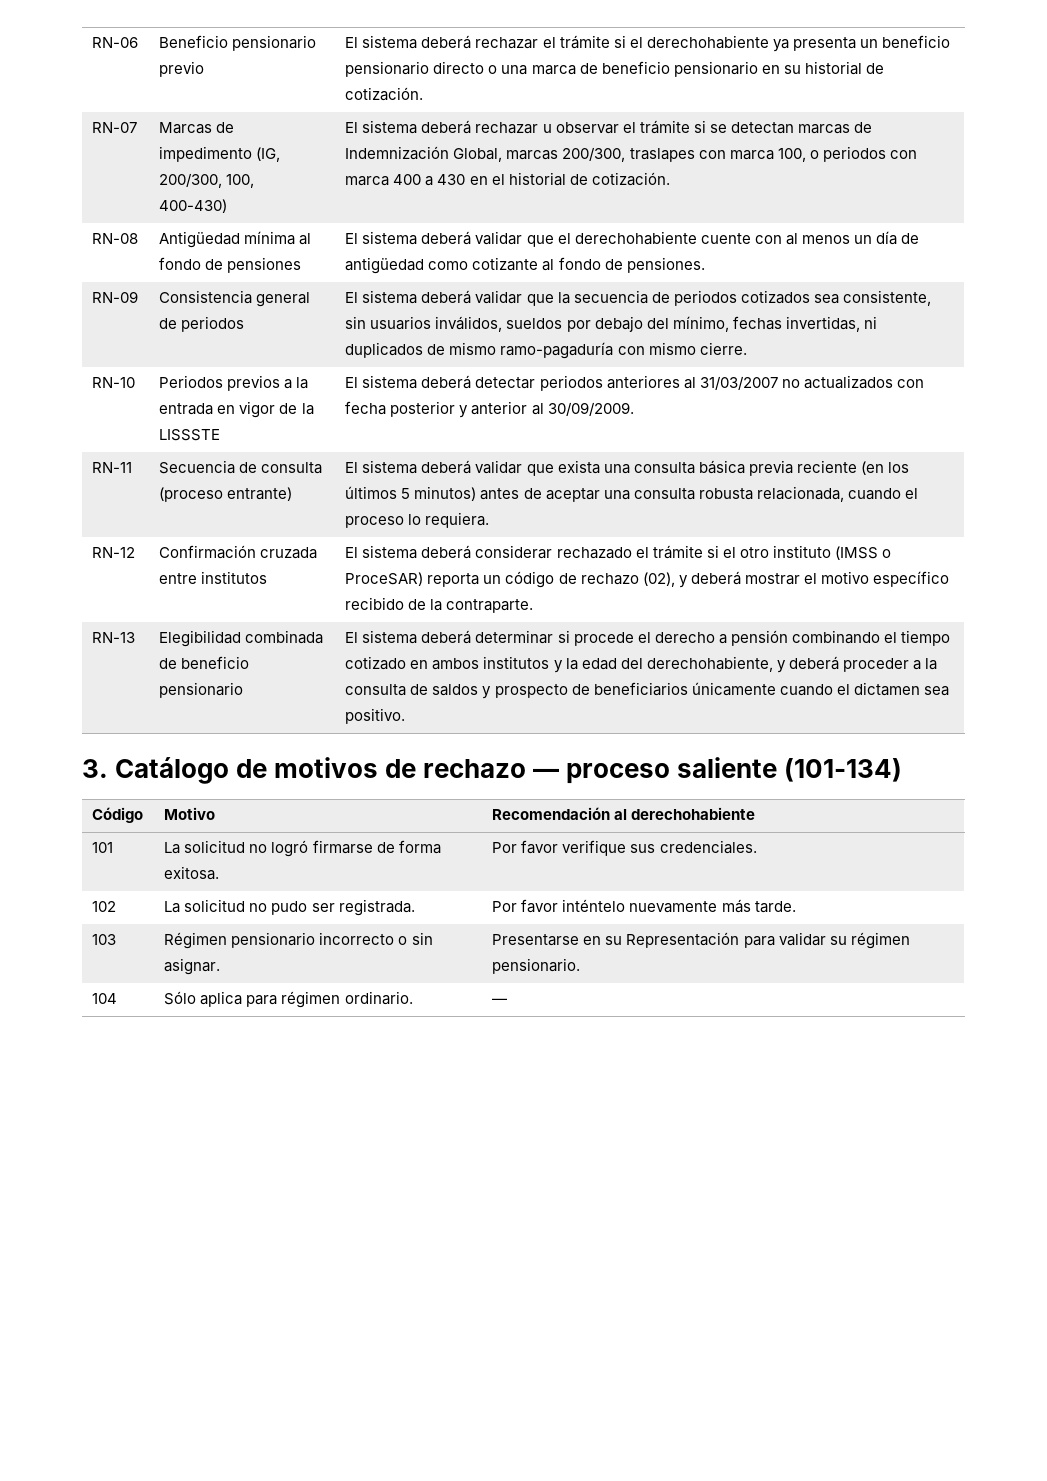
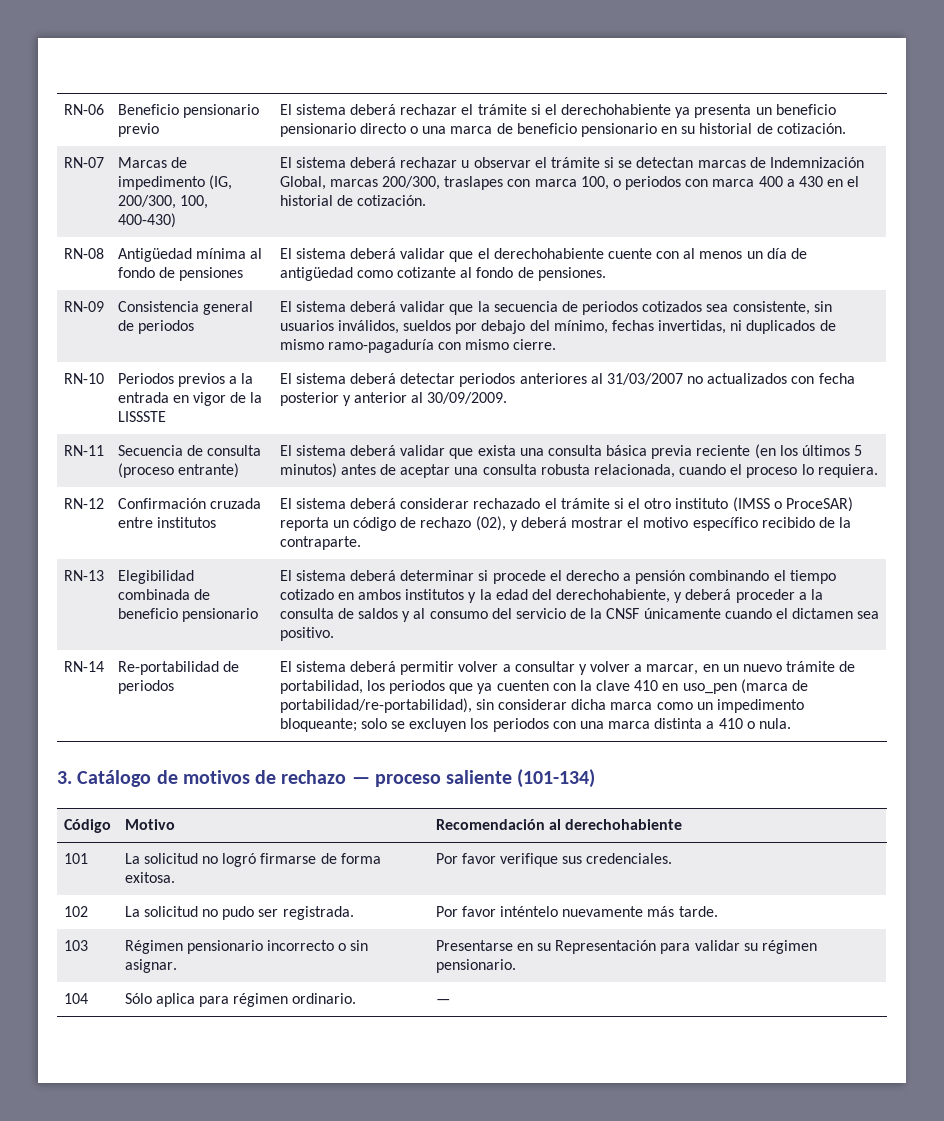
- El sistema deberá determinar si procede el derecho a pensión combinando el tiempo cotizado en ambos institutos y la edad del derechohabiente, y deberá proceder a la consulta de saldos y prospecto de beneficiarios únicamente cuando el dictamen sea positivo.
+ El sistema deberá determinar si procede el derecho a pensión combinando el tiempo cotizado en ambos institutos y la edad del derechohabiente, y deberá proceder a la consulta de saldos y al consumo del servicio de la CNSF únicamente cuando el dictamen sea positivo.
+ RN-14 | Re-portabilidad de periodos | El sistema deberá permitir volver a consultar y volver a marcar, en un nuevo trámite de portabilidad, los periodos que ya cuenten con la clave 410 en uso_pen (marca de portabilidad/re-portabilidad), sin considerar dicha marca como un impedimento bloqueante; solo se excluyen los periodos con una marca distinta a 410 o nula.

